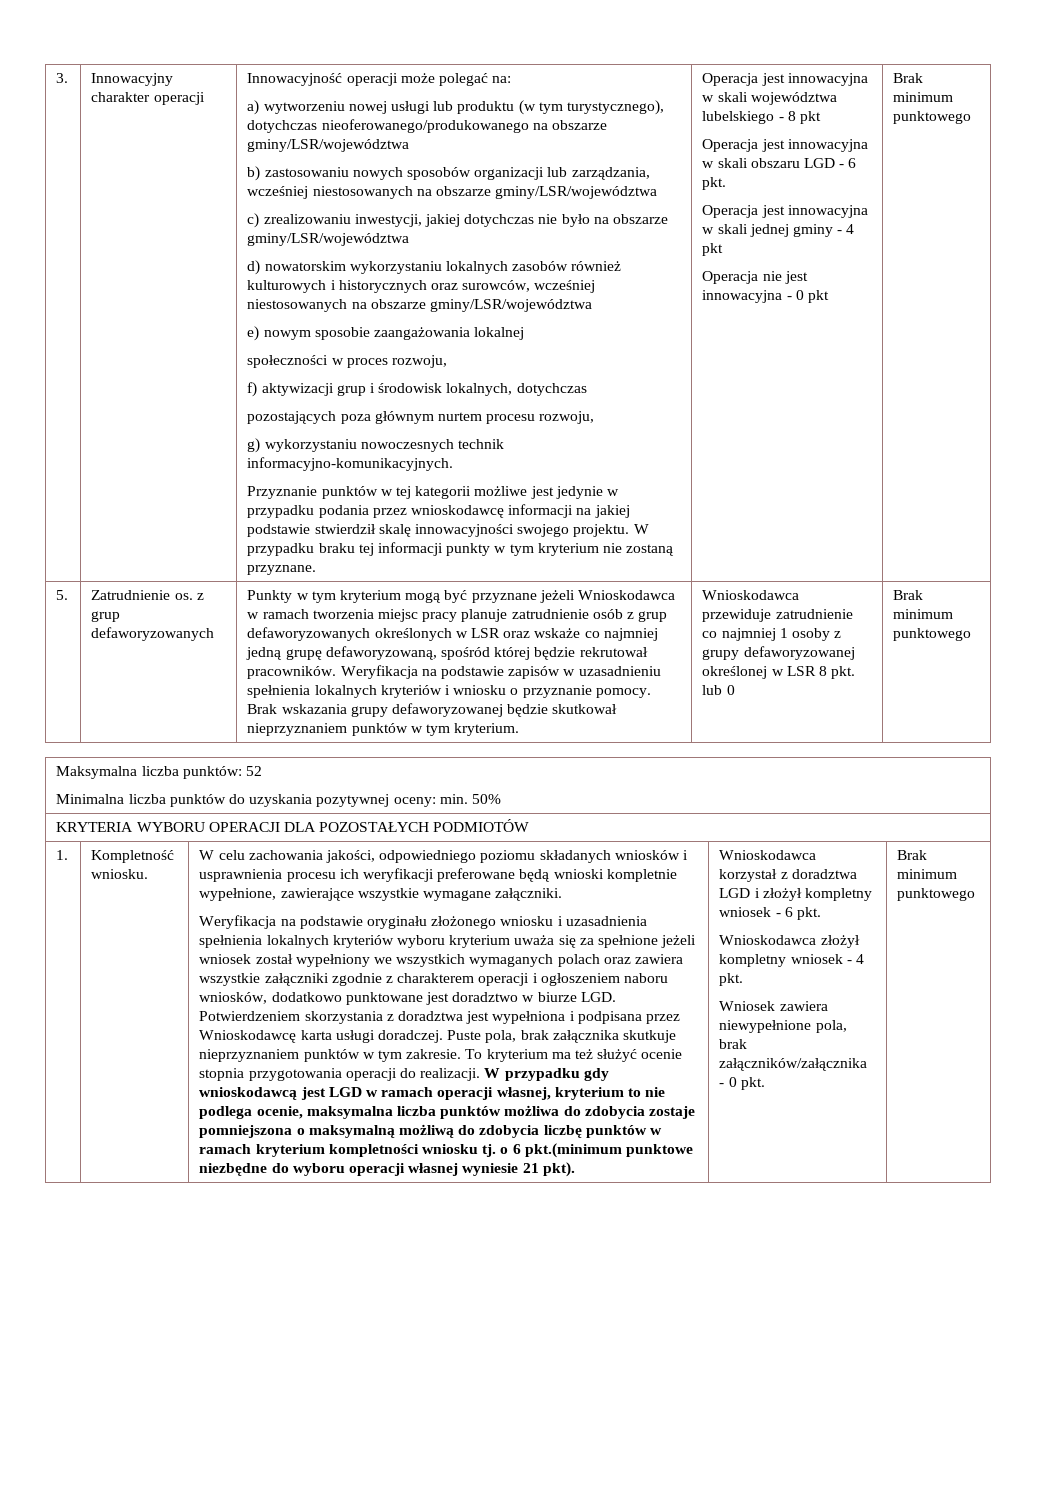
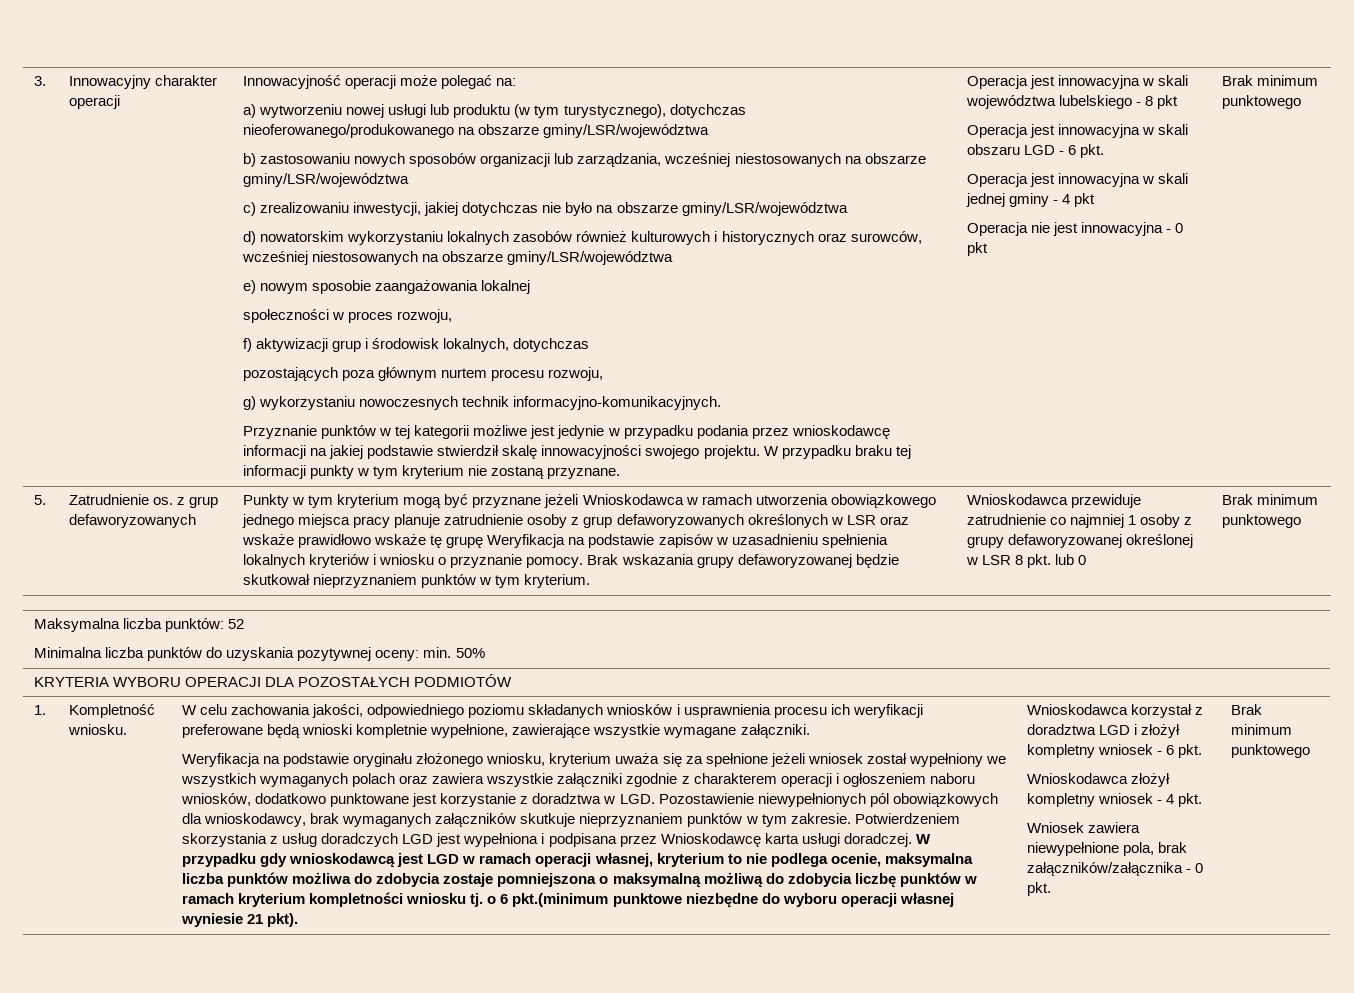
- Punkty w tym kryterium mogą być przyznane jeżeli Wnioskodawca w ramach tworzenia miejsc pracy planuje zatrudnienie osób z grup defaworyzowanych określonych w LSR oraz wskaże co najmniej jedną grupę defaworyzowaną, spośród której będzie rekrutował pracowników. Weryfikacja na podstawie zapisów w uzasadnieniu spełnienia lokalnych kryteriów i wniosku o przyznanie pomocy.
+ Punkty w tym kryterium mogą być przyznane jeżeli Wnioskodawca w ramach utworzenia obowiązkowego jednego miejsca pracy planuje zatrudnienie osoby z grup defaworyzowanych określonych w LSR oraz wskaże prawidłowo wskaże tę grupę Weryfikacja na podstawie zapisów w uzasadnieniu spełnienia lokalnych kryteriów i wniosku o przyznanie pomocy.
- Weryfikacja na podstawie oryginału złożonego wniosku i uzasadnienia spełnienia lokalnych kryteriów wyboru kryterium uważa się za spełnione jeżeli wniosek został wypełniony we wszystkich wymaganych polach oraz zawiera wszystkie załączniki zgodnie z charakterem operacji i ogłoszeniem naboru wniosków, dodatkowo punktowane jest doradztwo w biurze LGD. Potwierdzeniem skorzystania z doradztwa jest wypełniona i podpisana przez Wnioskodawcę karta usługi doradczej.
+ Weryfikacja na podstawie oryginału złożonego wniosku, kryterium uważa się za spełnione jeżeli wniosek został wypełniony we wszystkich wymaganych polach oraz zawiera wszystkie załączniki zgodnie z charakterem operacji i ogłoszeniem naboru wniosków, dodatkowo punktowane jest korzystanie z doradztwa w LGD. Pozostawienie niewypełnionych pól obowiązkowych dla wnioskodawcy, brak wymaganych załączników skutkuje nieprzyznaniem punktów w tym zakresie. Potwierdzeniem skorzystania z usług doradczych LGD jest wypełniona i podpisana przez Wnioskodawcę karta usługi doradczej.
- Puste pola, brak załącznika skutkuje nieprzyznaniem punktów w tym zakresie. To kryterium ma też służyć ocenie stopnia przygotowania operacji do realizacji.

